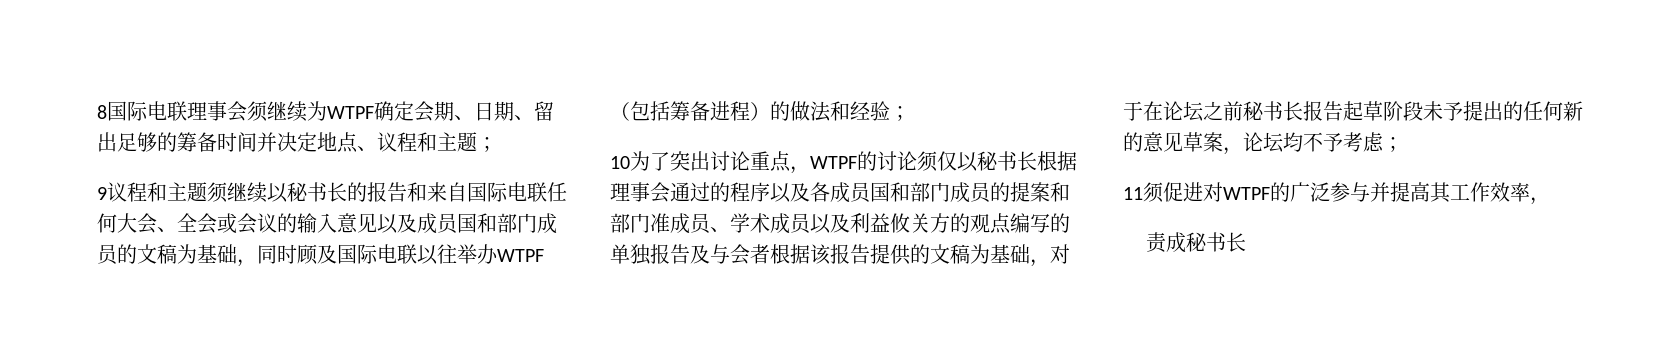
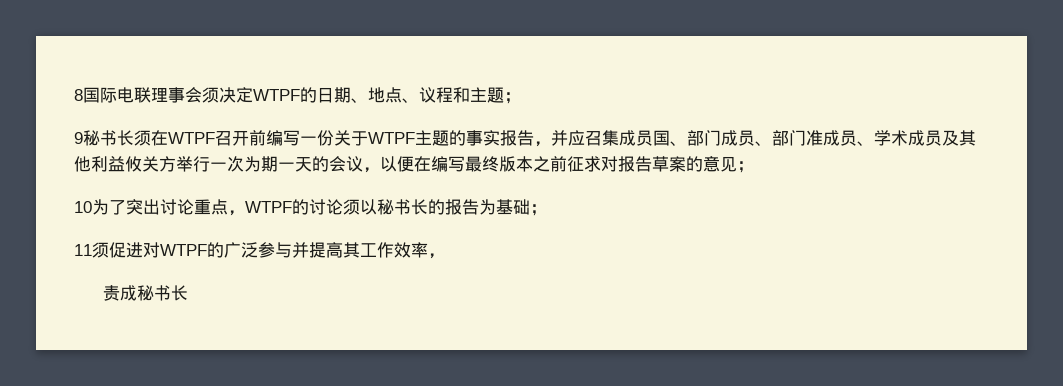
- 8国际电联理事会须继续为WTPF确定会期、日期、留出足够的筹备时间并决定地点、议程和主题；
+ 8国际电联理事会须决定WTPF的日期、地点、议程和主题；
- 9议程和主题须继续以秘书长的报告和来自国际电联任何大会、全会或会议的输入意见以及成员国和部门成员的文稿为基础，同时顾及国际电联以往举办WTPF（包括筹备进程）的做法和经验；
+ 9秘书长须在WTPF召开前编写一份关于WTPF主题的事实报告，并应召集成员国、部门成员、部门准成员、学术成员及其他利益攸关方举行一次为期一天的会议，以便在编写最终版本之前征求对报告草案的意见；
- 10为了突出讨论重点，WTPF的讨论须仅以秘书长根据理事会通过的程序以及各成员国和部门成员的提案和部门准成员、学术成员以及利益攸关方的观点编写的单独报告及与会者根据该报告提供的文稿为基础，对于在论坛之前秘书长报告起草阶段未予提出的任何新的意见草案，论坛均不予考虑；
+ 10为了突出讨论重点，WTPF的讨论须以秘书长的报告为基础；

